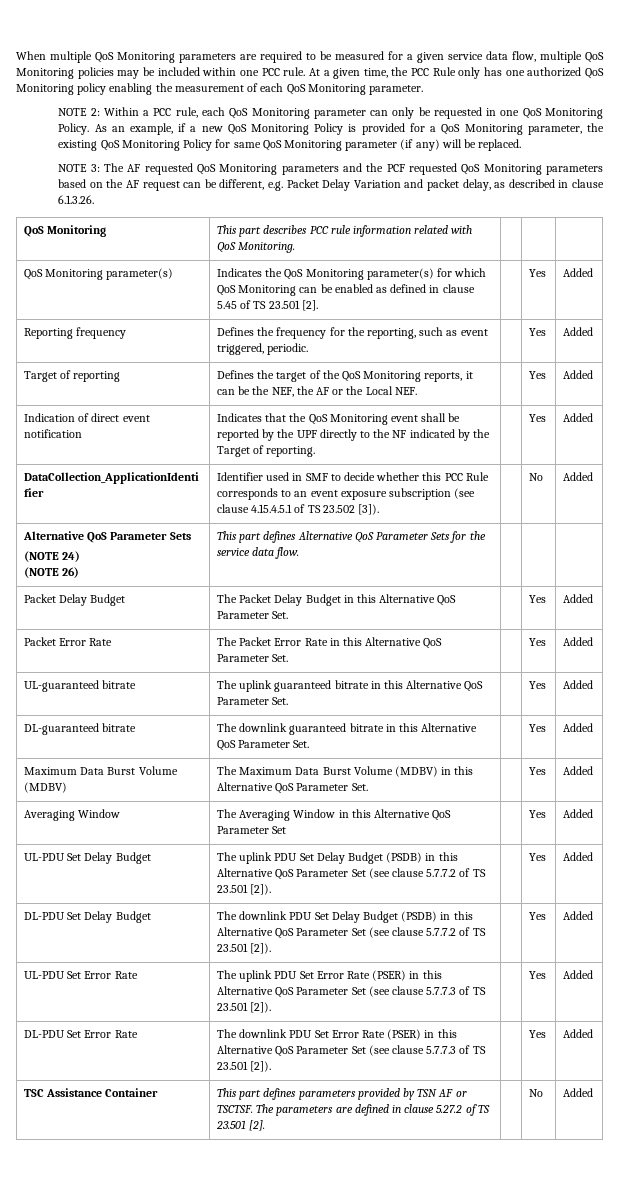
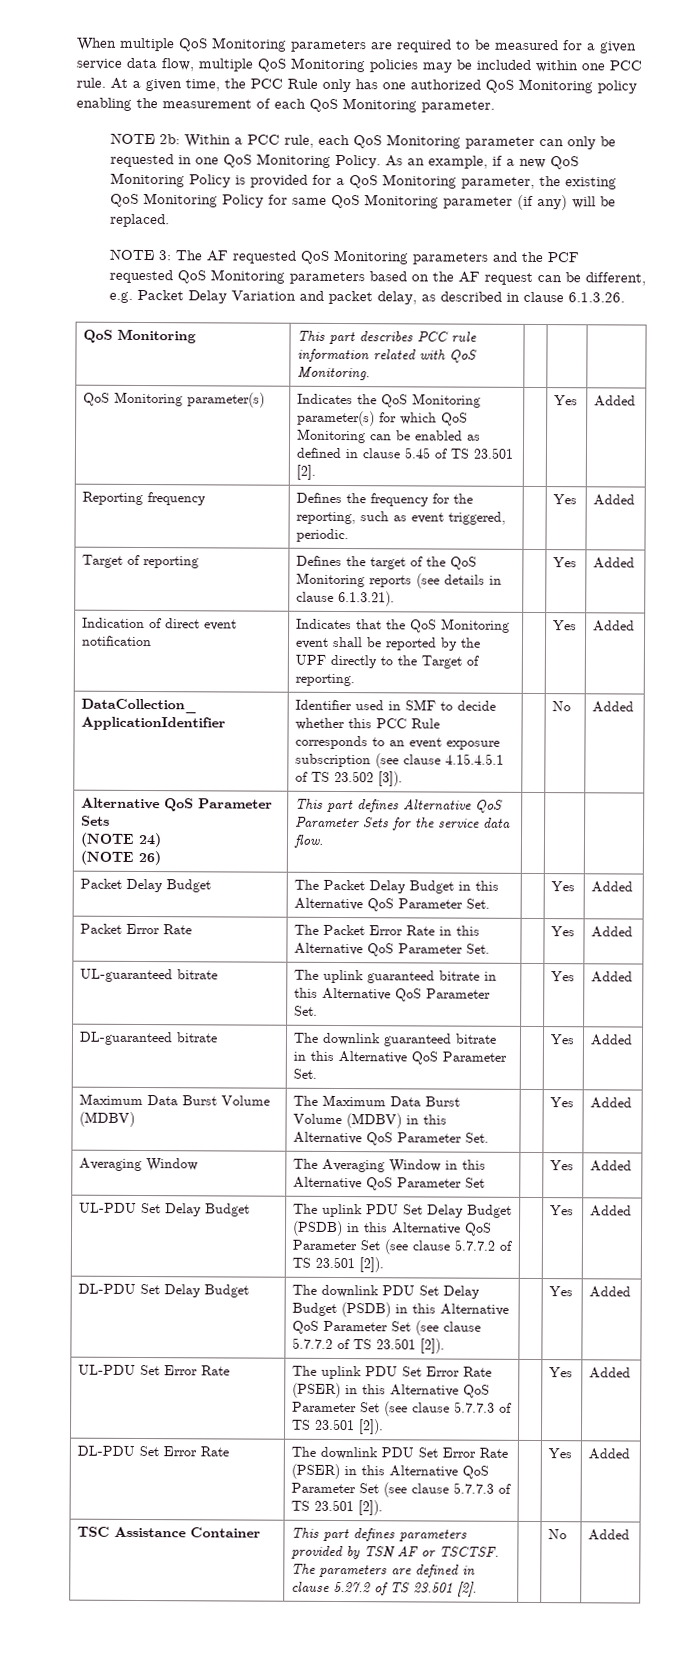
- NOTE 2: Within a PCC rule, each QoS Monitoring parameter can only be requested in one QoS Monitoring Policy.
+ NOTE 2b: Within a PCC rule, each QoS Monitoring parameter can only be requested in one QoS Monitoring Policy.
- Target of reporting | Defines the target of the QoS Monitoring reports, it can be the NEF, the AF or the Local NEF. | | Yes | Added
+ Target of reporting | Defines the target of the QoS Monitoring reports (see details in clause 6.1.3.21). | | Yes | Added
- Indication of direct event notification | Indicates that the QoS Monitoring event shall be reported by the UPF directly to the NF indicated by the Target of reporting. | | Yes | Added
+ Indication of direct event notification | Indicates that the QoS Monitoring event shall be reported by the UPF directly to the Target of reporting. | | Yes | Added

